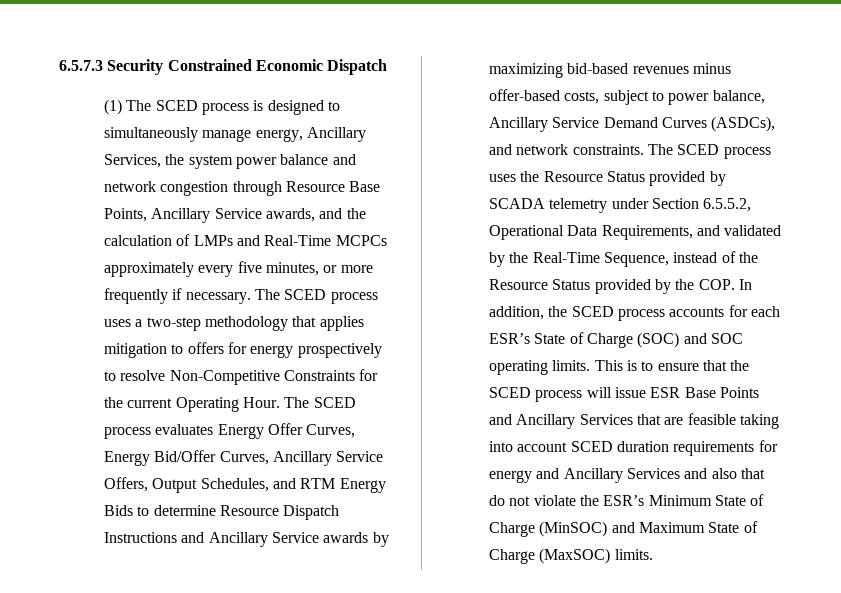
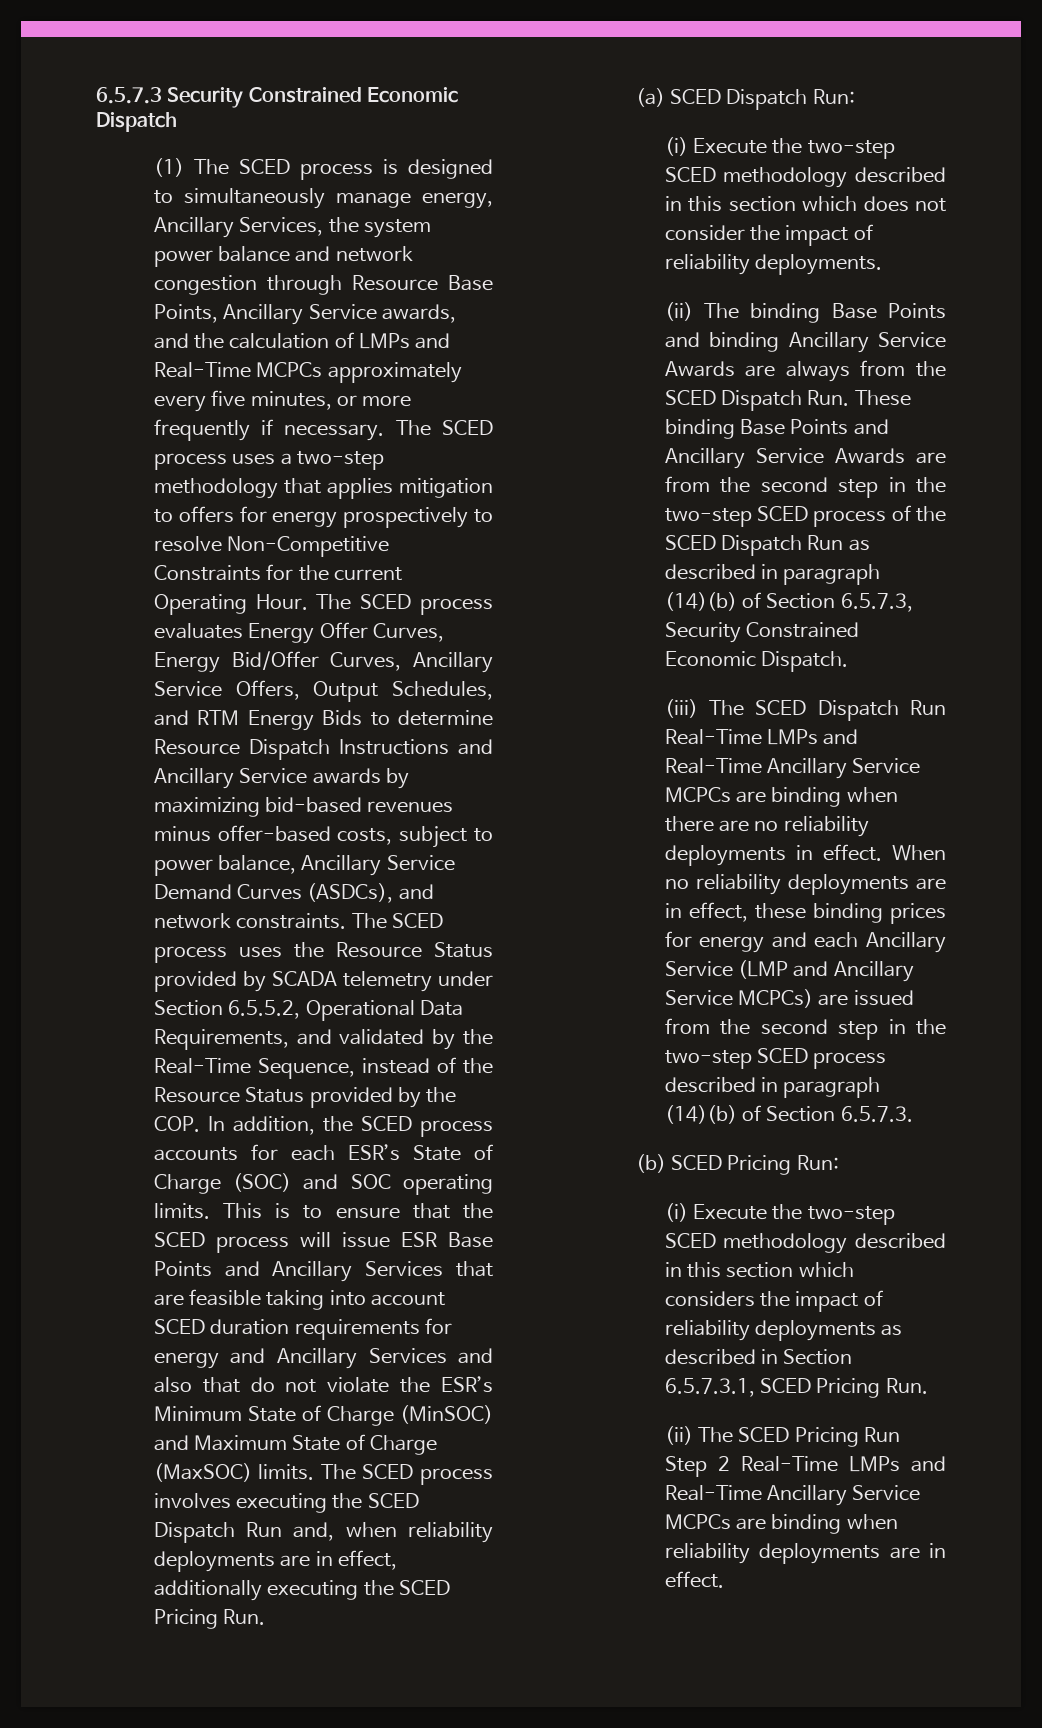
+ The SCED process involves executing the SCED Dispatch Run and, when reliability deployments are in effect, additionally executing the SCED Pricing Run.
+ (a) SCED Dispatch Run:
+ (i) Execute the two-step SCED methodology described in this section which does not consider the impact of reliability deployments.
+ (ii) The binding Base Points and binding Ancillary Service Awards are always from the SCED Dispatch Run. These binding Base Points and Ancillary Service Awards are from the second step in the two-step SCED process of the SCED Dispatch Run as described in paragraph (14)(b) of Section 6.5.7.3, Security Constrained Economic Dispatch.
+ (iii) The SCED Dispatch Run Real-Time LMPs and Real-Time Ancillary Service MCPCs are binding when there are no reliability deployments in effect. When no reliability deployments are in effect, these binding prices for energy and each Ancillary Service (LMP and Ancillary Service MCPCs) are issued from the second step in the two-step SCED process described in paragraph (14)(b) of Section 6.5.7.3.
+ (b) SCED Pricing Run:
+ (i) Execute the two-step SCED methodology described in this section which considers the impact of reliability deployments as described in Section 6.5.7.3.1, SCED Pricing Run.
+ (ii) The SCED Pricing Run Step 2 Real-Time LMPs and Real-Time Ancillary Service MCPCs are binding when reliability deployments are in effect.

